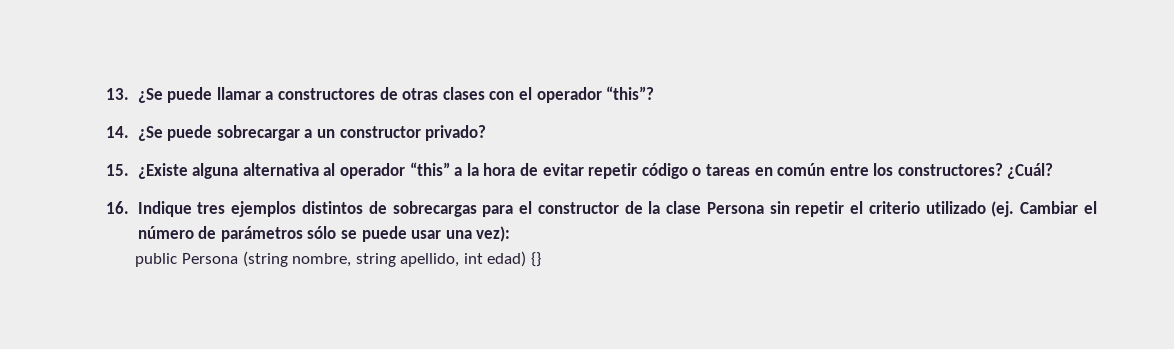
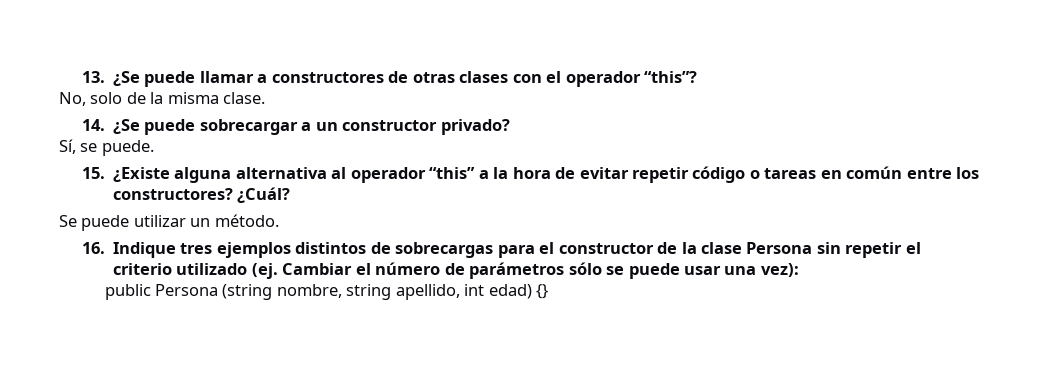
+ No, solo de la misma clase.
+ Sí, se puede.
+ Se puede utilizar un método.

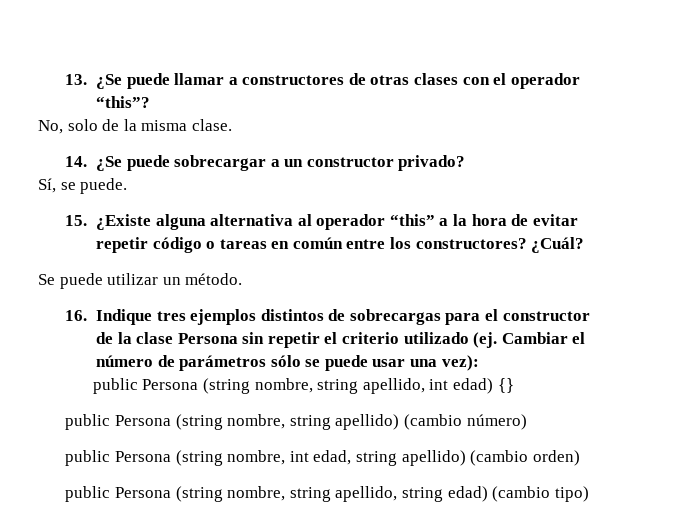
+ public Persona (string nombre, string apellido) (cambio número)
+ public Persona (string nombre, int edad, string apellido) (cambio orden)
+ public Persona (string nombre, string apellido, string edad) (cambio tipo)

